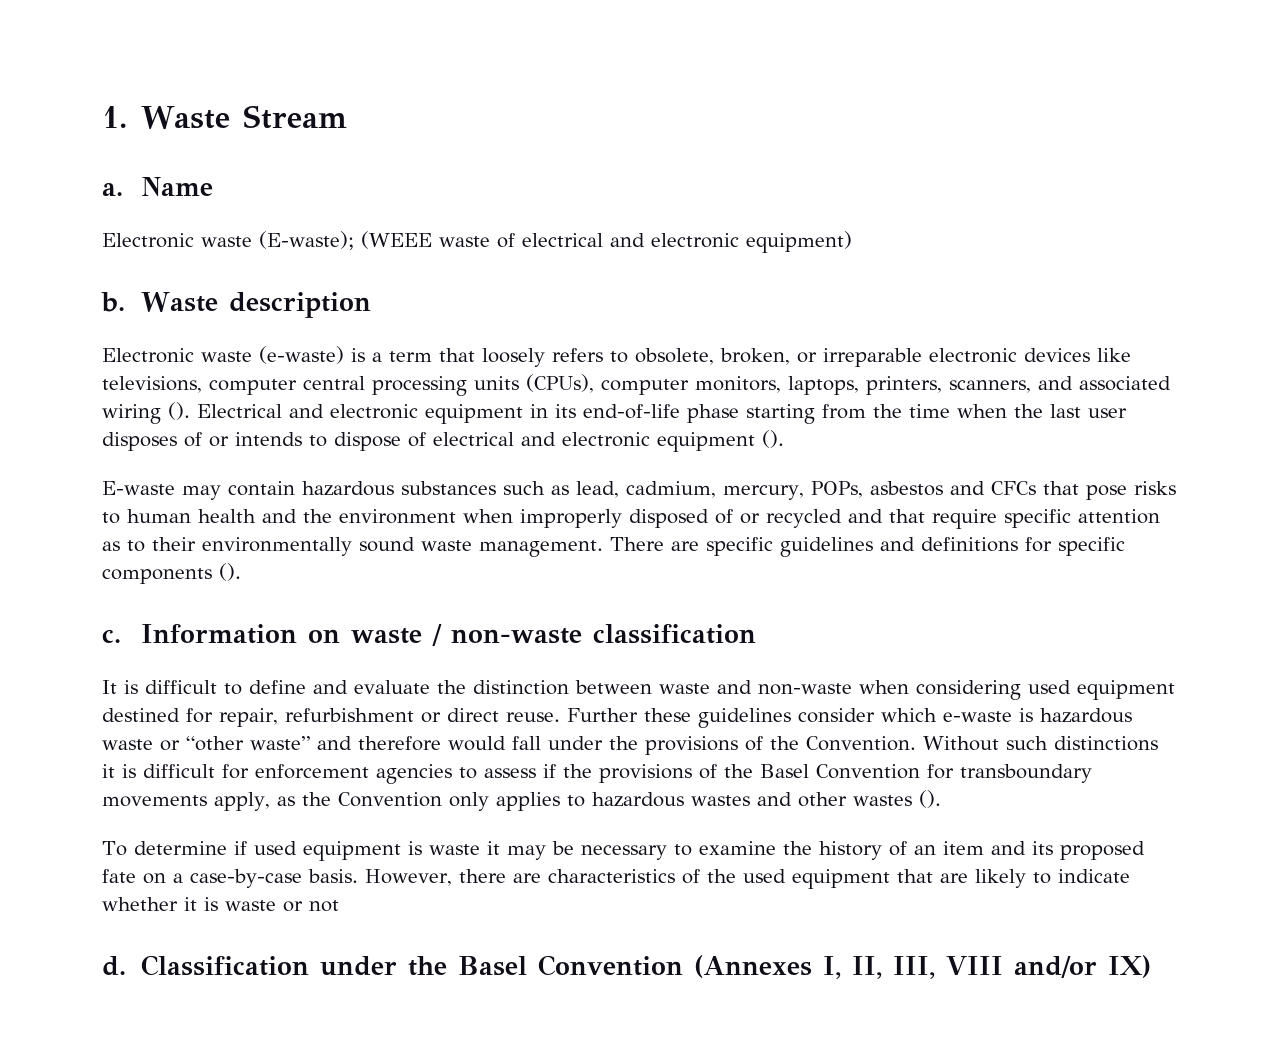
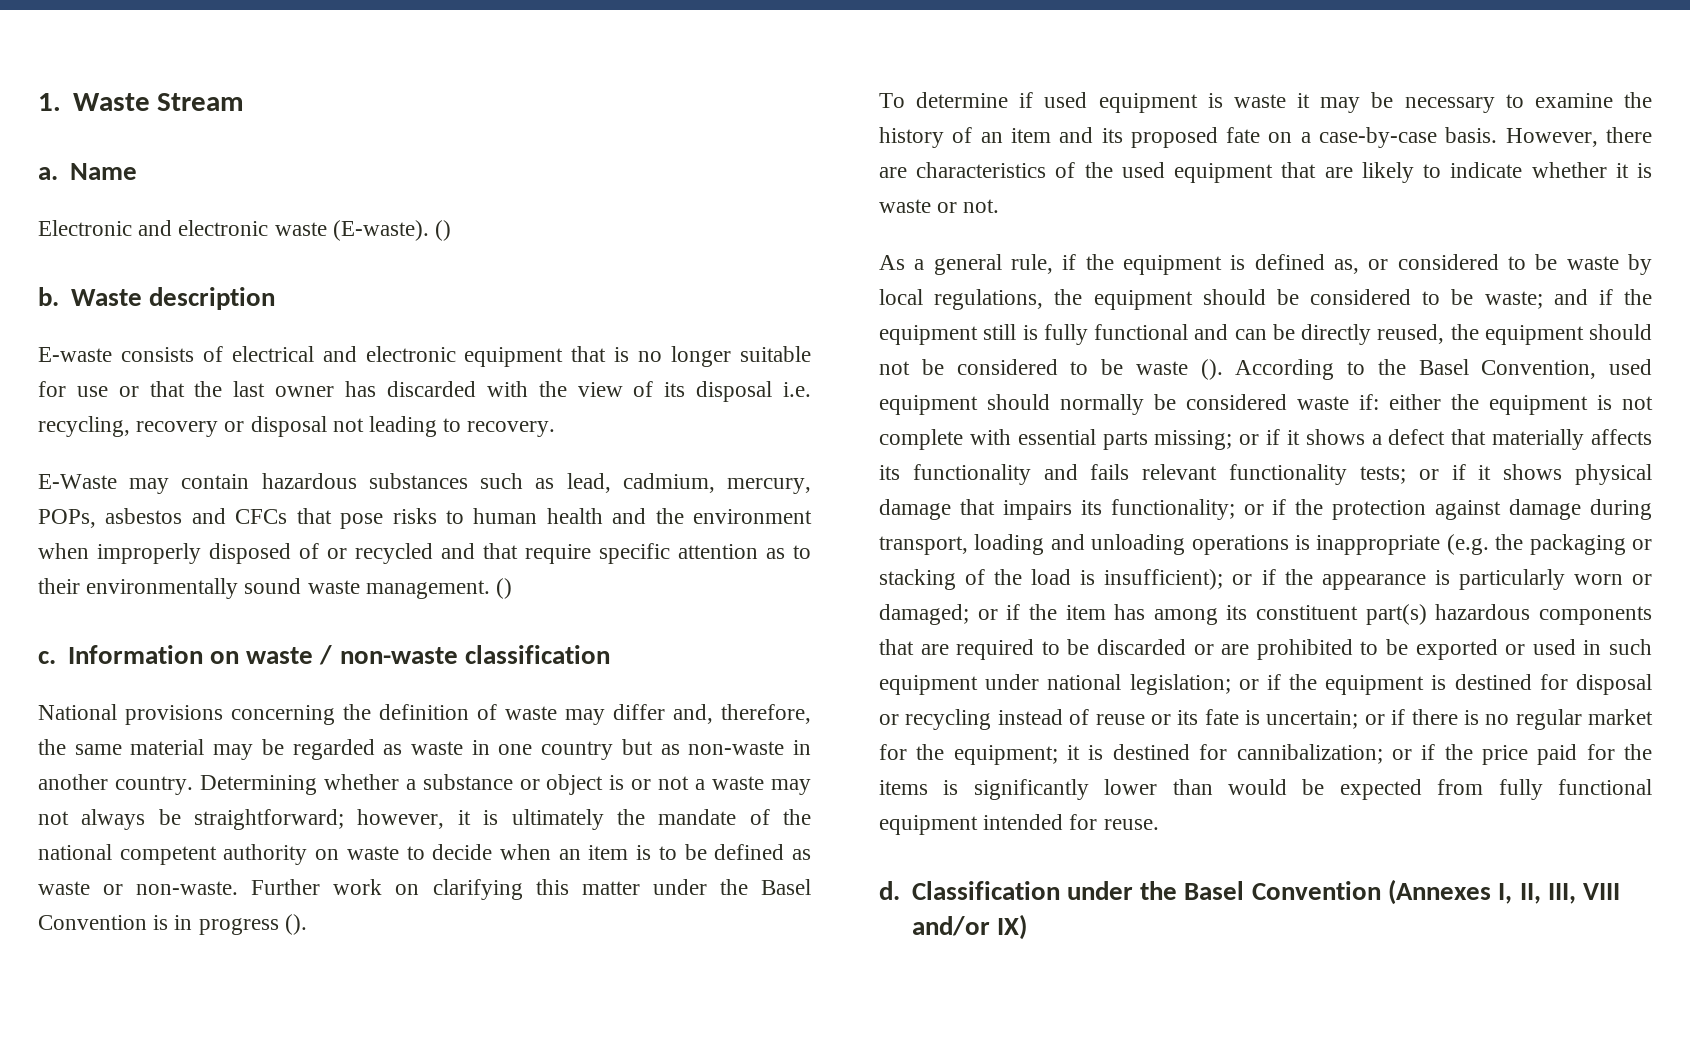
- Electronic waste (E-waste); (WEEE waste of electrical and electronic equipment)
+ Electronic and electronic waste (E-waste). ()
  b. Waste description
- Electronic waste (e-waste) is a term that loosely refers to obsolete, broken, or irreparable electronic devices like televisions, computer central processing units (CPUs), computer monitors, laptops, printers, scanners, and associated wiring (). Electrical and electronic equipment in its end-of-life phase starting from the time when the last user disposes of or intends to dispose of electrical and electronic equipment ().
- E-waste may contain hazardous substances such as lead, cadmium, mercury, POPs, asbestos and CFCs that pose risks to human health and the environment when improperly disposed of or recycled and that require specific attention as to their environmentally sound waste management. There are specific guidelines and definitions for specific components ().
+ E-waste consists of electrical and electronic equipment that is no longer suitable for use or that the last owner has discarded with the view of its disposal i.e. recycling, recovery or disposal not leading to recovery.
+ E-Waste may contain hazardous substances such as lead, cadmium, mercury, POPs, asbestos and CFCs that pose risks to human health and the environment when improperly disposed of or recycled and that require specific attention as to their environmentally sound waste management. ()
- It is difficult to define and evaluate the distinction between waste and non-waste when considering used equipment destined for repair, refurbishment or direct reuse. Further these guidelines consider which e-waste is hazardous waste or “other waste” and therefore would fall under the provisions of the Convention. Without such distinctions it is difficult for enforcement agencies to assess if the provisions of the Basel Convention for transboundary movements apply, as the Convention only applies to hazardous wastes and other wastes ().
+ National provisions concerning the definition of waste may differ and, therefore, the same material may be regarded as waste in one country but as non-waste in another country. Determining whether a substance or object is or not a waste may not always be straightforward; however, it is ultimately the mandate of the national competent authority on waste to decide when an item is to be defined as waste or non-waste. Further work on clarifying this matter under the Basel Convention is in progress ().
- However, there are characteristics of the used equipment that are likely to indicate whether it is waste or not
+ However, there are characteristics of the used equipment that are likely to indicate whether it is waste or not.
+ As a general rule, if the equipment is defined as, or considered to be waste by local regulations, the equipment should be considered to be waste; and if the equipment still is fully functional and can be directly reused, the equipment should not be considered to be waste (). According to the Basel Convention, used equipment should normally be considered waste if: either the equipment is not complete with essential parts missing; or if it shows a defect that materially affects its functionality and fails relevant functionality tests; or if it shows physical damage that impairs its functionality; or if the protection against damage during transport, loading and unloading operations is inappropriate (e.g. the packaging or stacking of the load is insufficient); or if the appearance is particularly worn or damaged; or if the item has among its constituent part(s) hazardous components that are required to be discarded or are prohibited to be exported or used in such equipment under national legislation; or if the equipment is destined for disposal or recycling instead of reuse or its fate is uncertain; or if there is no regular market for the equipment; it is destined for cannibalization; or if the price paid for the items is significantly lower than would be expected from fully functional equipment intended for reuse.

